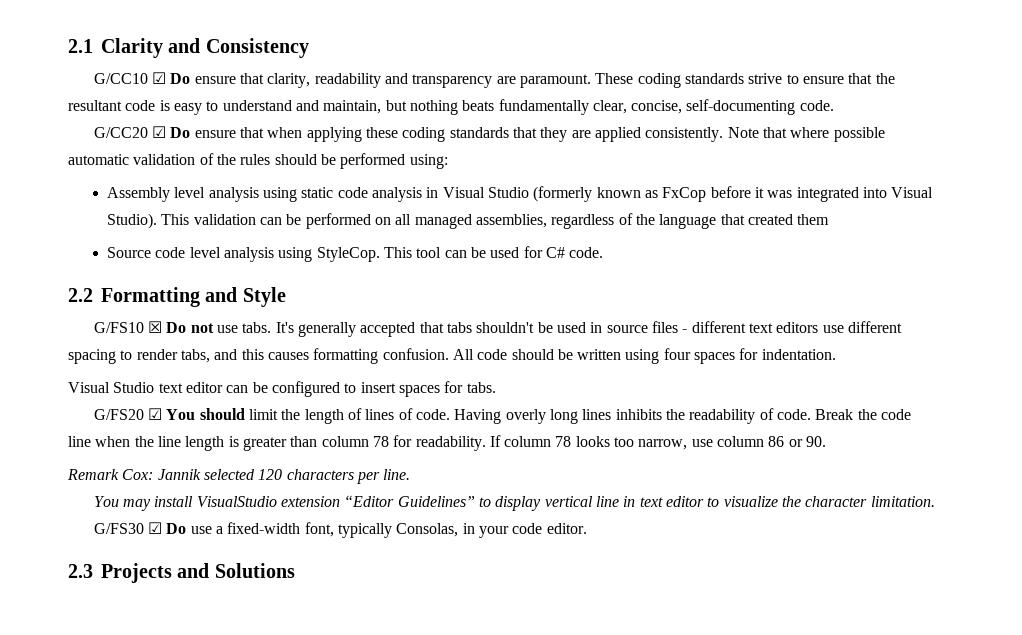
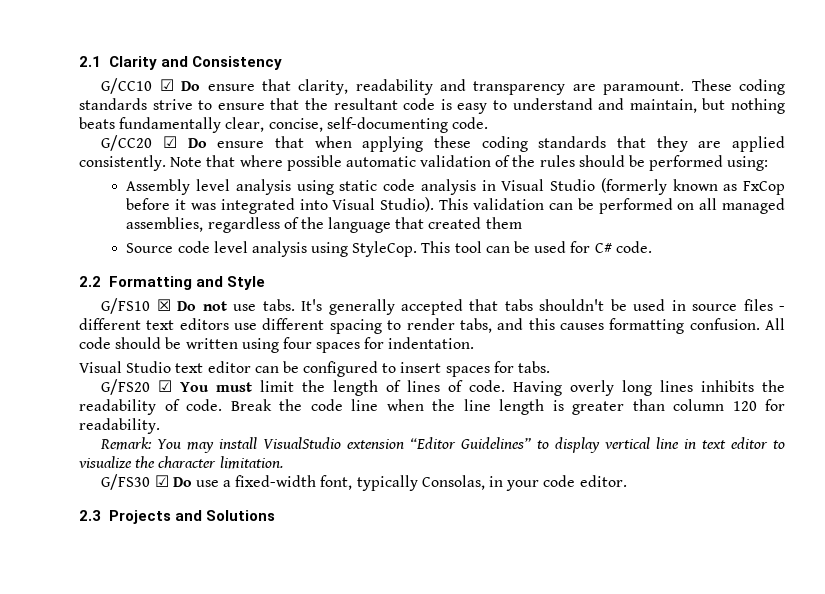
- G/FS20 ☑ You should limit the length of lines of code.
+ G/FS20 ☑ You must limit the length of lines of code.
- Break the code line when the line length is greater than column 78 for readability. If column 78 looks too narrow, use column 86 or 90.
- Remark Cox: Jannik selected 120 characters per line.
- You may install VisualStudio extension “Editor Guidelines” to display vertical line in text editor to visualize the character limitation.
+ Break the code line when the line length is greater than column 120 for readability.
+ Remark: You may install VisualStudio extension “Editor Guidelines” to display vertical line in text editor to visualize the character limitation.

